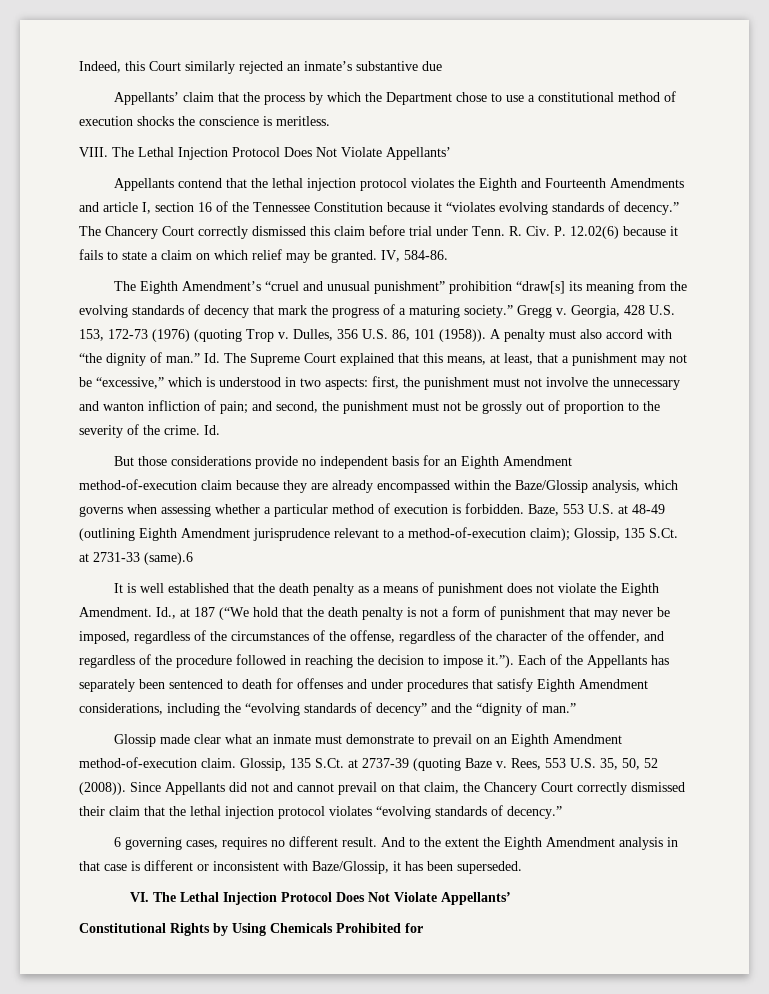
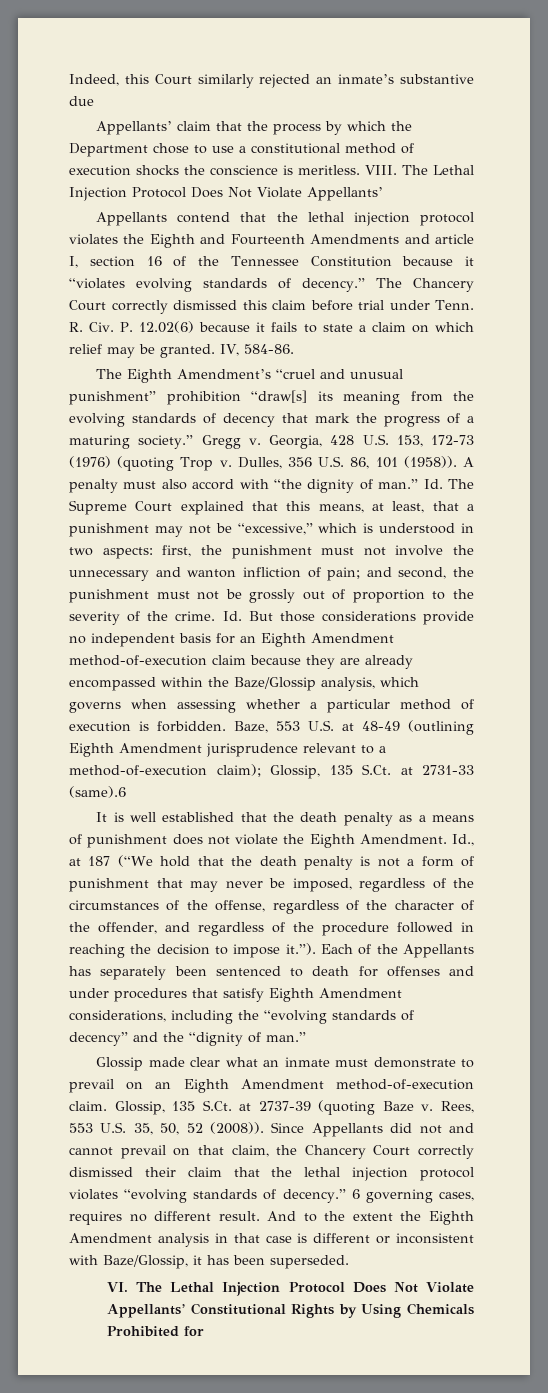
- Appellants’ claim that the process by which the Department chose to use a constitutional method of execution shocks the conscience is meritless.
- VIII.
+ Appellants’ claim that the process by which the Department chose to use a constitutional method of execution shocks the conscience is meritless. VIII.
- and second, the punishment must not be grossly out of proportion to the severity of the crime. Id.
- But those considerations provide no independent basis for an Eighth Amendment method-of-execution claim because they are already encompassed within the Baze/Glossip analysis, which governs when assessing whether a particular method of execution is forbidden.
+ and second, the punishment must not be grossly out of proportion to the severity of the crime. Id. But those considerations provide no independent basis for an Eighth Amendment method-of-execution claim because they are already encompassed within the Baze/Glossip analysis, which governs when assessing whether a particular method of execution is forbidden.
- Since Appellants did not and cannot prevail on that claim, the Chancery Court correctly dismissed their claim that the lethal injection protocol violates “evolving standards of decency.”
- 6 governing cases, requires no different result.
+ Since Appellants did not and cannot prevail on that claim, the Chancery Court correctly dismissed their claim that the lethal injection protocol violates “evolving standards of decency.” 6 governing cases, requires no different result.
- VI. The Lethal Injection Protocol Does Not Violate Appellants’
- Constitutional Rights by Using Chemicals Prohibited for
+ VI. The Lethal Injection Protocol Does Not Violate Appellants’ Constitutional Rights by Using Chemicals Prohibited for

